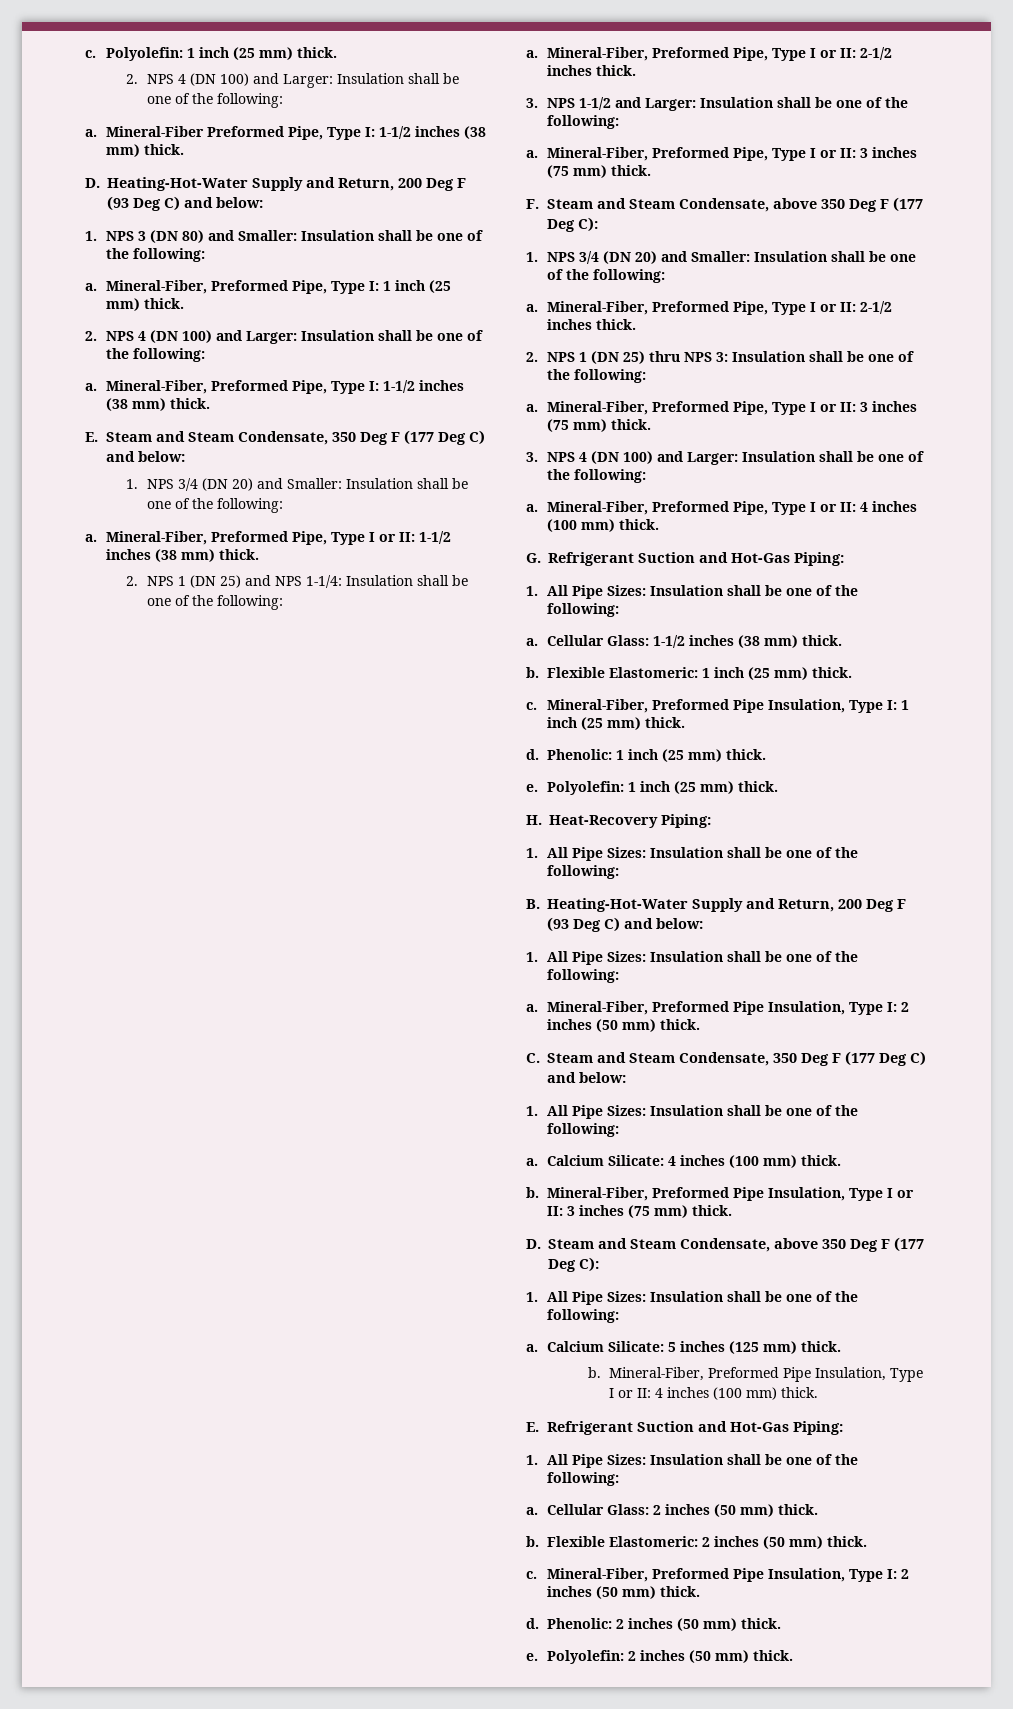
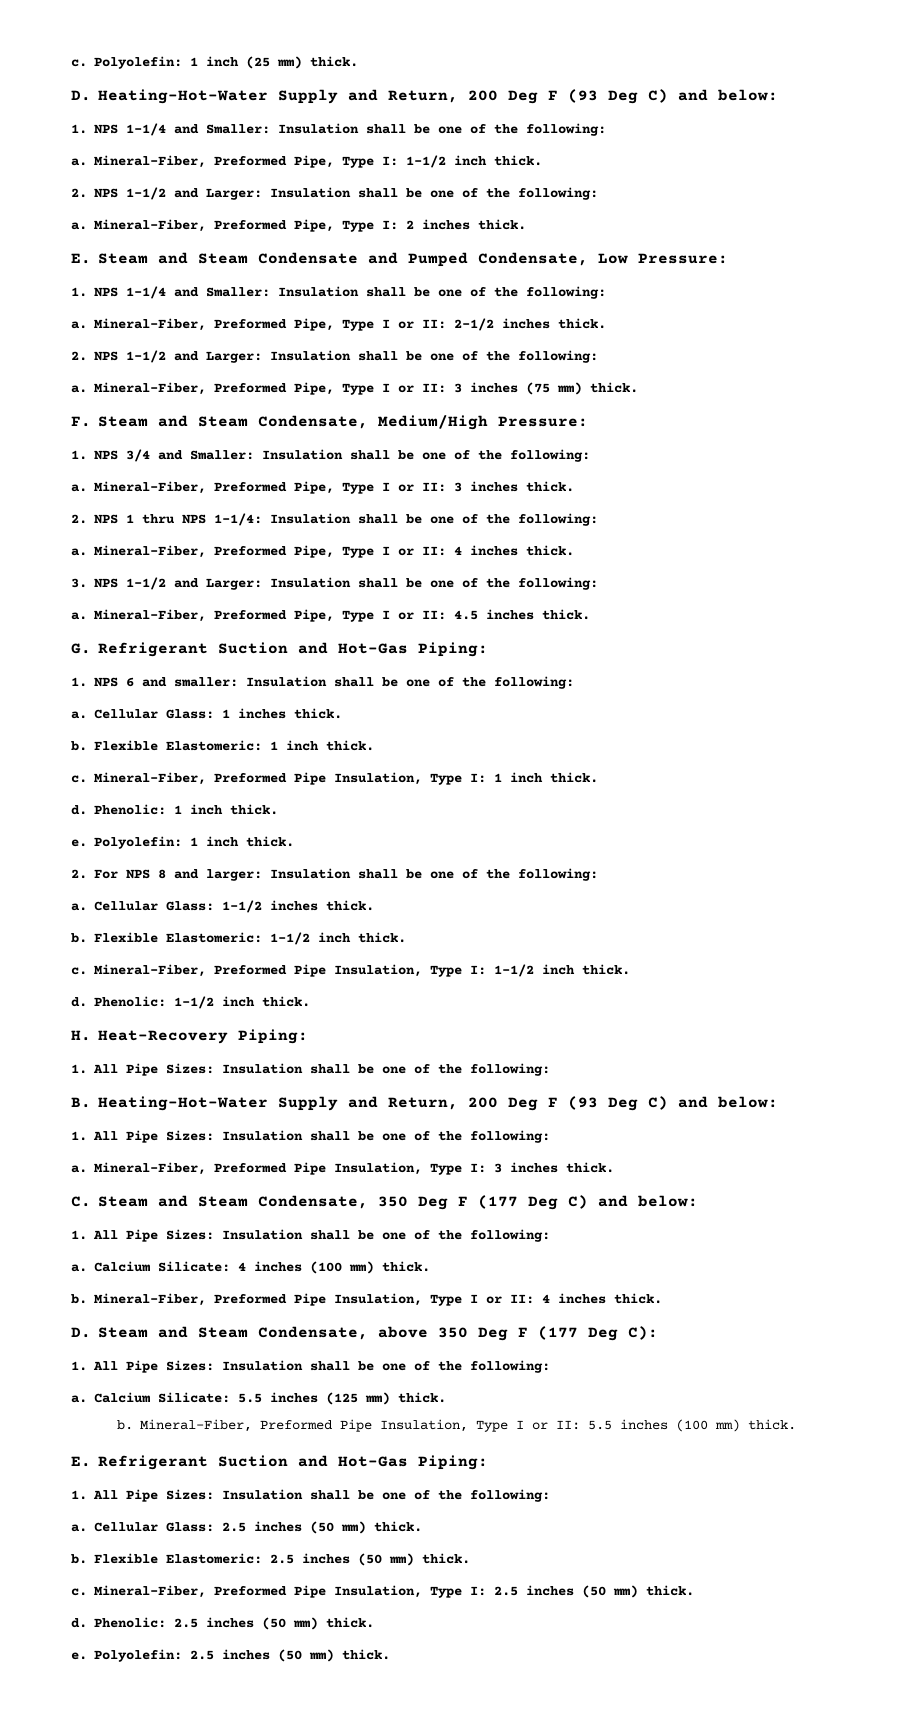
  c. Polyolefin: 1 inch (25 mm) thick.
- 2. NPS 4 (DN 100) and Larger: Insulation shall be one of the following:
- a. Mineral-Fiber Preformed Pipe, Type I: 1-1/2 inches (38 mm) thick.
  D. Heating-Hot-Water Supply and Return, 200 Deg F (93 Deg C) and below:
- 1. NPS 3 (DN 80) and Smaller: Insulation shall be one of the following:
+ 1. NPS 1-1/4 and Smaller: Insulation shall be one of the following:
- Mineral-Fiber, Preformed Pipe, Type I: 1 inch (25 mm) thick.
- 2. NPS 4 (DN 100) and Larger: Insulation shall be one of the following:
+ Mineral-Fiber, Preformed Pipe, Type I: 1-1/2 inch thick.
+ 2. NPS 1-1/2 and Larger: Insulation shall be one of the following:
- Mineral-Fiber, Preformed Pipe, Type I: 1-1/2 inches (38 mm) thick.
+ Mineral-Fiber, Preformed Pipe, Type I: 2 inches thick.
- E. Steam and Steam Condensate, 350 Deg F (177 Deg C) and below:
- 1. NPS 3/4 (DN 20) and Smaller: Insulation shall be one of the following:
- a. Mineral-Fiber, Preformed Pipe, Type I or II: 1-1/2 inches (38 mm) thick.
- 2. NPS 1 (DN 25) and NPS 1-1/4: Insulation shall be one of the following:
+ E. Steam and Steam Condensate and Pumped Condensate, Low Pressure:
+ 1. NPS 1-1/4 and Smaller: Insulation shall be one of the following:
  a. Mineral-Fiber, Preformed Pipe, Type I or II: 2-1/2 inches thick.
- 3. NPS 1-1/2 and Larger: Insulation shall be one of the following:
+ 2. NPS 1-1/2 and Larger: Insulation shall be one of the following:
- F. Steam and Steam Condensate, above 350 Deg F (177 Deg C):
- 1. NPS 3/4 (DN 20) and Smaller: Insulation shall be one of the following:
- a. Mineral-Fiber, Preformed Pipe, Type I or II: 2-1/2 inches thick.
+ F. Steam and Steam Condensate, Medium/High Pressure:
+ 1. NPS 3/4 and Smaller: Insulation shall be one of the following:
+ a. Mineral-Fiber, Preformed Pipe, Type I or II: 3 inches thick.
- 2. NPS 1 (DN 25) thru NPS 3: Insulation shall be one of the following:
- a. Mineral-Fiber, Preformed Pipe, Type I or II: 3 inches (75 mm) thick.
- 3. NPS 4 (DN 100) and Larger: Insulation shall be one of the following:
+ 2. NPS 1 thru NPS 1-1/4: Insulation shall be one of the following:
+ a. Mineral-Fiber, Preformed Pipe, Type I or II: 4 inches thick.
+ 3. NPS 1-1/2 and Larger: Insulation shall be one of the following:
- Mineral-Fiber, Preformed Pipe, Type I or II: 4 inches (100 mm) thick.
+ Mineral-Fiber, Preformed Pipe, Type I or II: 4.5 inches thick.
  G. Refrigerant Suction and Hot-Gas Piping:
- 1. All Pipe Sizes: Insulation shall be one of the following:
+ 1. NPS 6 and smaller: Insulation shall be one of the following:
+ a. Cellular Glass: 1 inches thick.
+ b. Flexible Elastomeric: 1 inch thick.
+ c. Mineral-Fiber, Preformed Pipe Insulation, Type I: 1 inch thick.
+ d. Phenolic: 1 inch thick.
+ e. Polyolefin: 1 inch thick.
+ 2. For NPS 8 and larger: Insulation shall be one of the following:
- Cellular Glass: 1-1/2 inches (38 mm) thick.
- b. Flexible Elastomeric: 1 inch (25 mm) thick.
- c. Mineral-Fiber, Preformed Pipe Insulation, Type I: 1 inch (25 mm) thick.
- d. Phenolic: 1 inch (25 mm) thick.
- e. Polyolefin: 1 inch (25 mm) thick.
+ Cellular Glass: 1-1/2 inches thick.
+ b. Flexible Elastomeric: 1-1/2 inch thick.
+ c. Mineral-Fiber, Preformed Pipe Insulation, Type I: 1-1/2 inch thick.
+ d. Phenolic: 1-1/2 inch thick.
- a. Mineral-Fiber, Preformed Pipe Insulation, Type I: 2 inches (50 mm) thick.
+ a. Mineral-Fiber, Preformed Pipe Insulation, Type I: 3 inches thick.
- Mineral-Fiber, Preformed Pipe Insulation, Type I or II: 3 inches (75 mm) thick.
+ Mineral-Fiber, Preformed Pipe Insulation, Type I or II: 4 inches thick.
- Calcium Silicate: 5 inches (125 mm) thick.
+ Calcium Silicate: 5.5 inches (125 mm) thick.
- Mineral-Fiber, Preformed Pipe Insulation, Type I or II: 4 inches (100 mm) thick.
+ Mineral-Fiber, Preformed Pipe Insulation, Type I or II: 5.5 inches (100 mm) thick.
- Cellular Glass: 2 inches (50 mm) thick.
+ Cellular Glass: 2.5 inches (50 mm) thick.
- Flexible Elastomeric: 2 inches (50 mm) thick.
+ Flexible Elastomeric: 2.5 inches (50 mm) thick.
- c. Mineral-Fiber, Preformed Pipe Insulation, Type I: 2 inches (50 mm) thick.
+ c. Mineral-Fiber, Preformed Pipe Insulation, Type I: 2.5 inches (50 mm) thick.
- Phenolic: 2 inches (50 mm) thick.
+ Phenolic: 2.5 inches (50 mm) thick.
- Polyolefin: 2 inches (50 mm) thick.
+ Polyolefin: 2.5 inches (50 mm) thick.

